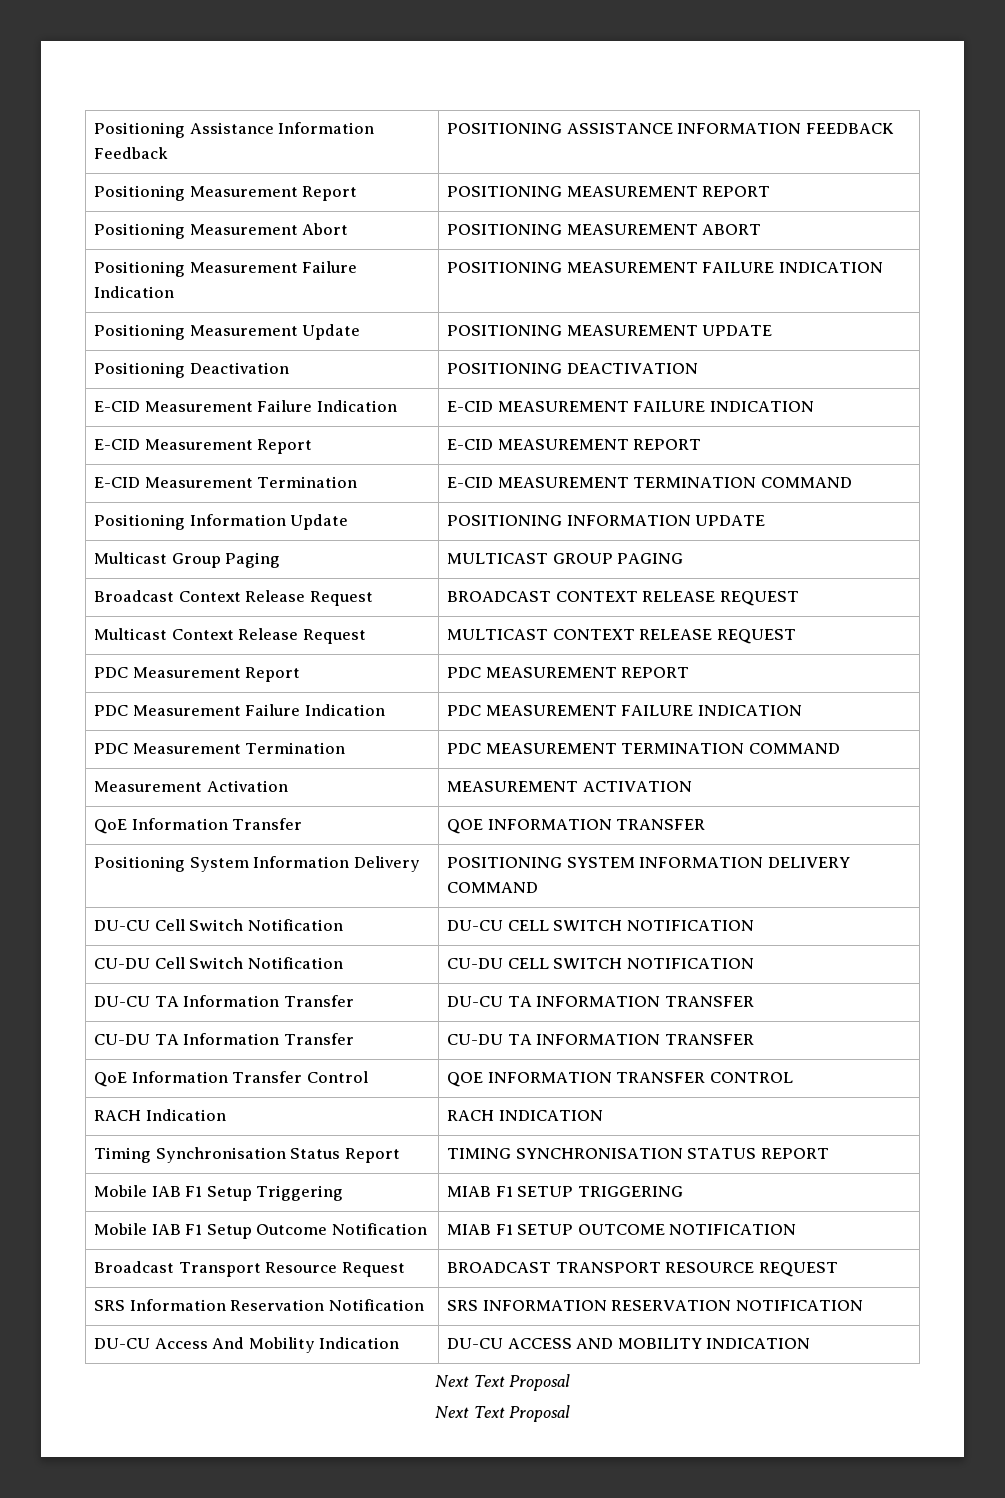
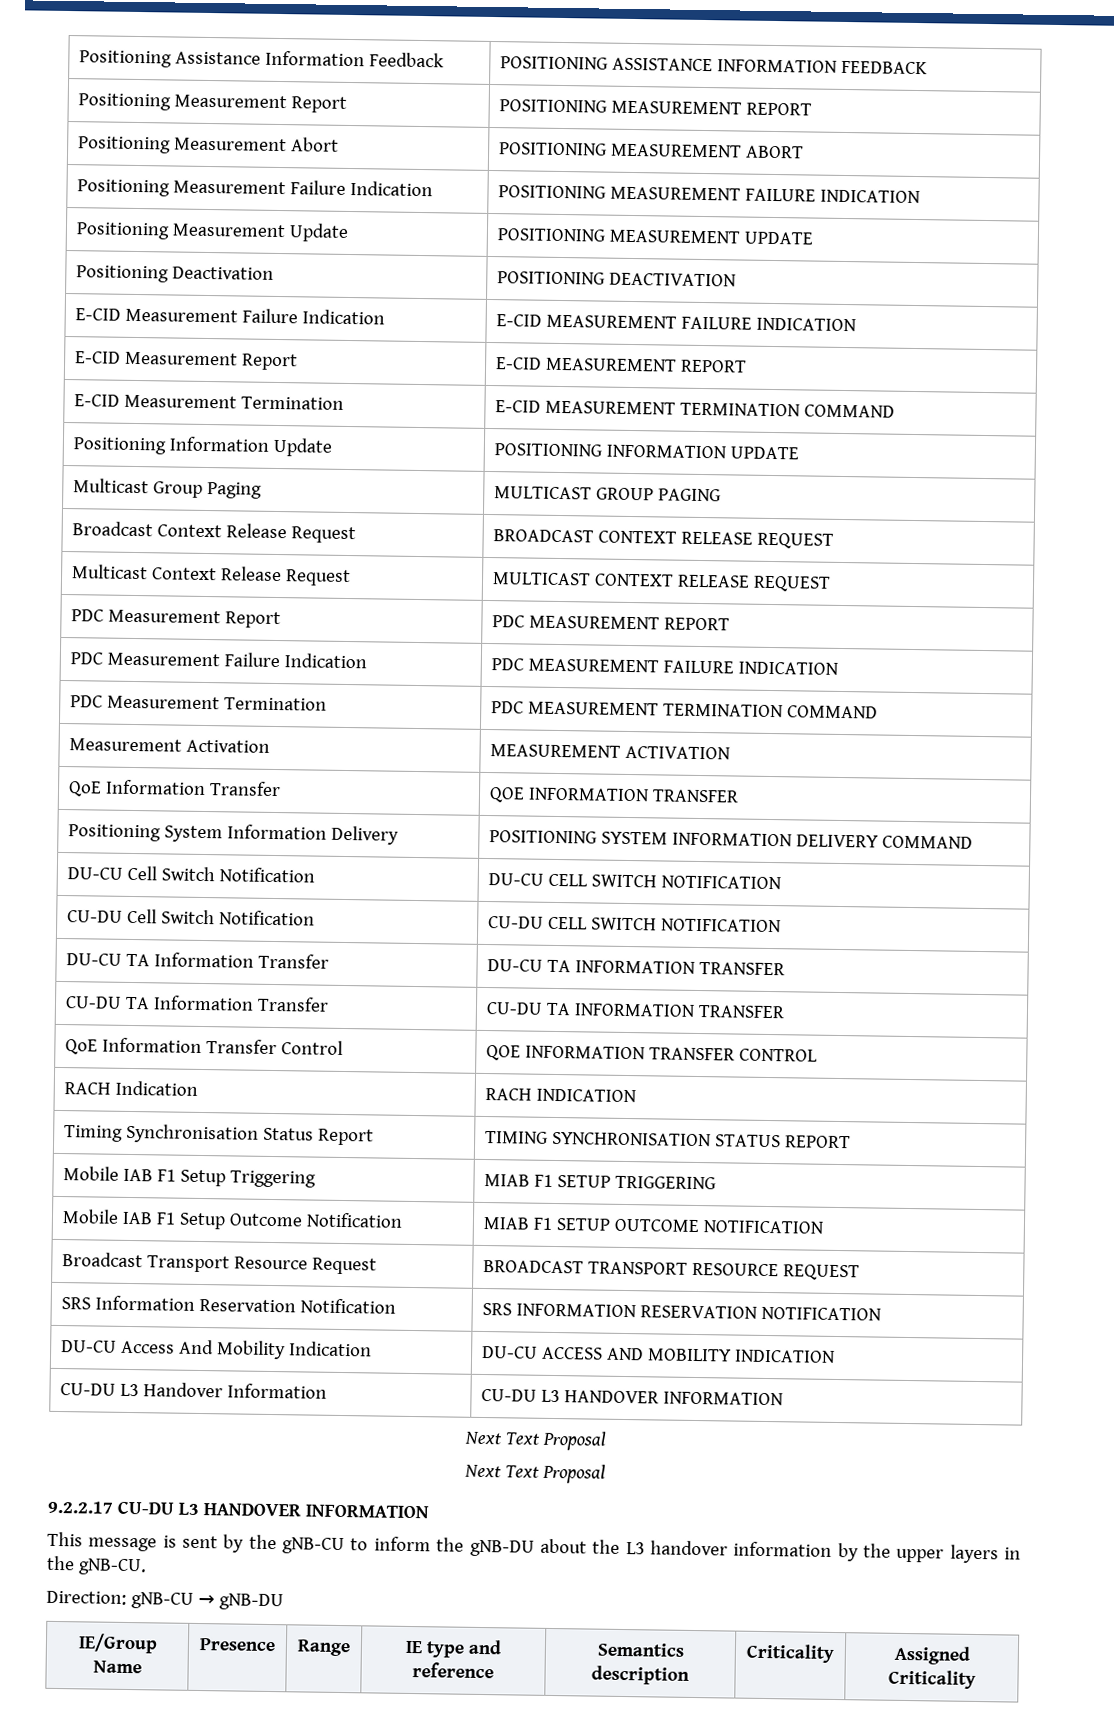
+ CU-DU L3 Handover Information | CU-DU L3 HANDOVER INFORMATION
+ 9.2.2.17 CU-DU L3 HANDOVER INFORMATION
+ This message is sent by the gNB-CU to inform the gNB-DU about the L3 handover information by the upper layers in the gNB-CU.
+ Direction: gNB-CU → gNB-DU
+ IE/Group Name | Presence | Range | IE type and reference | Semantics description | Criticality | Assigned Criticality

